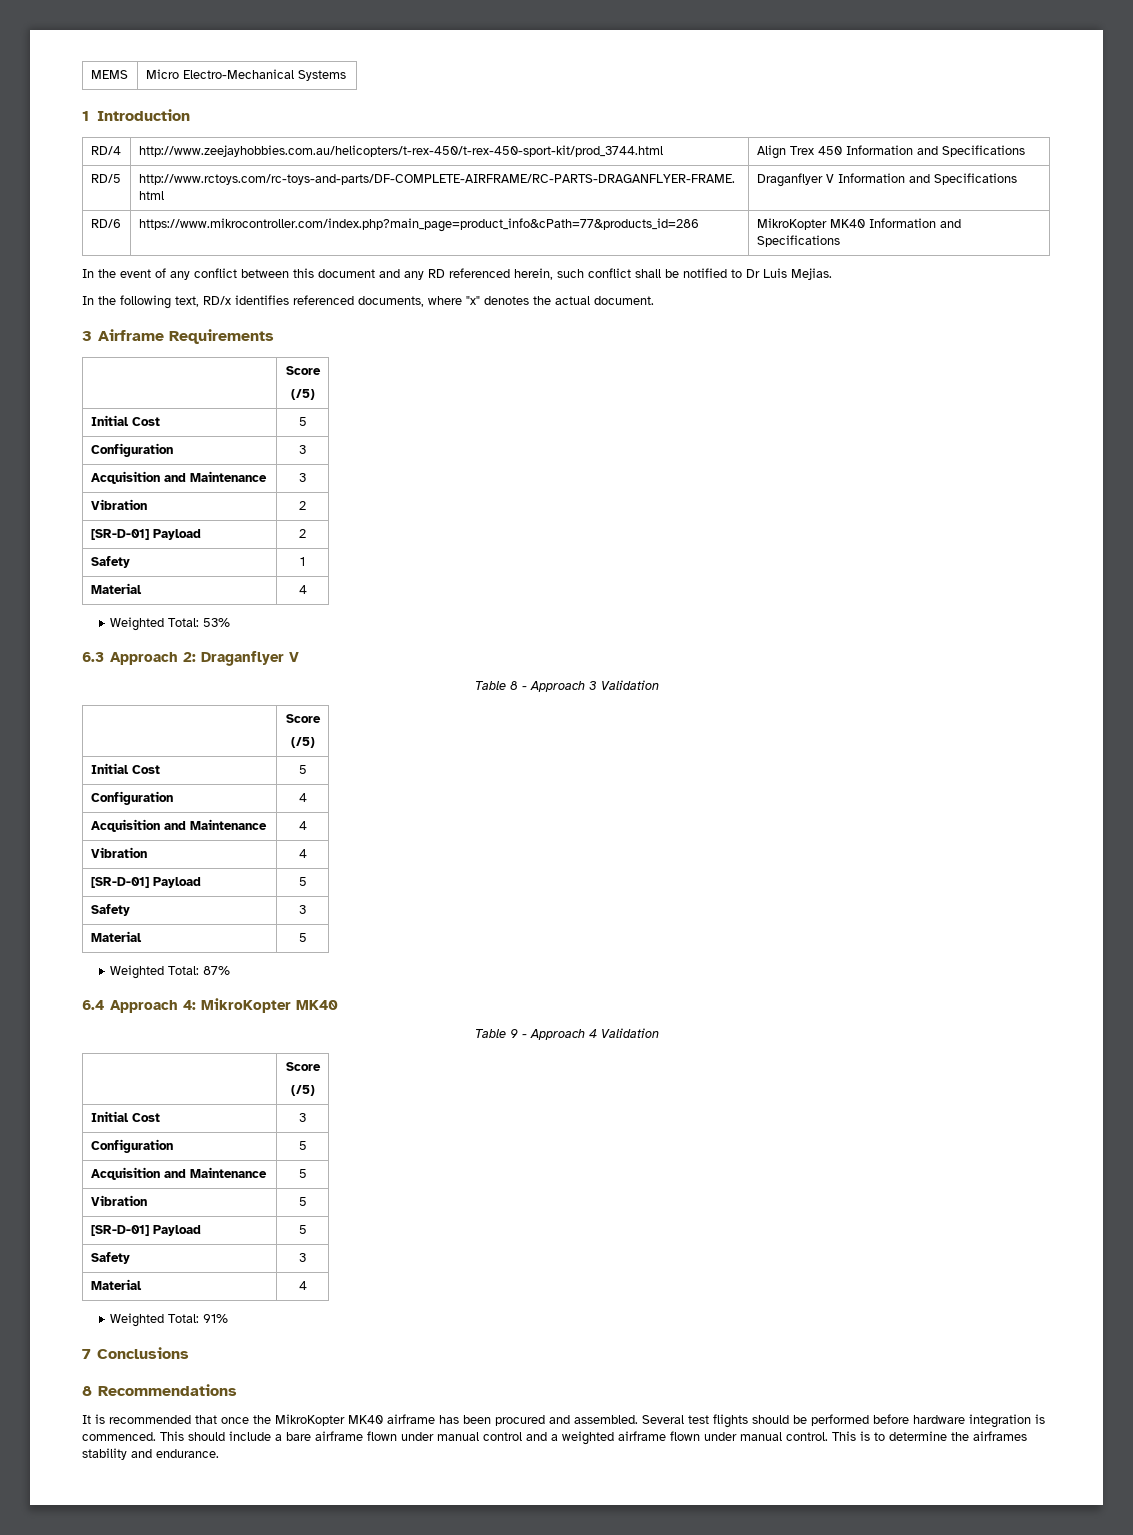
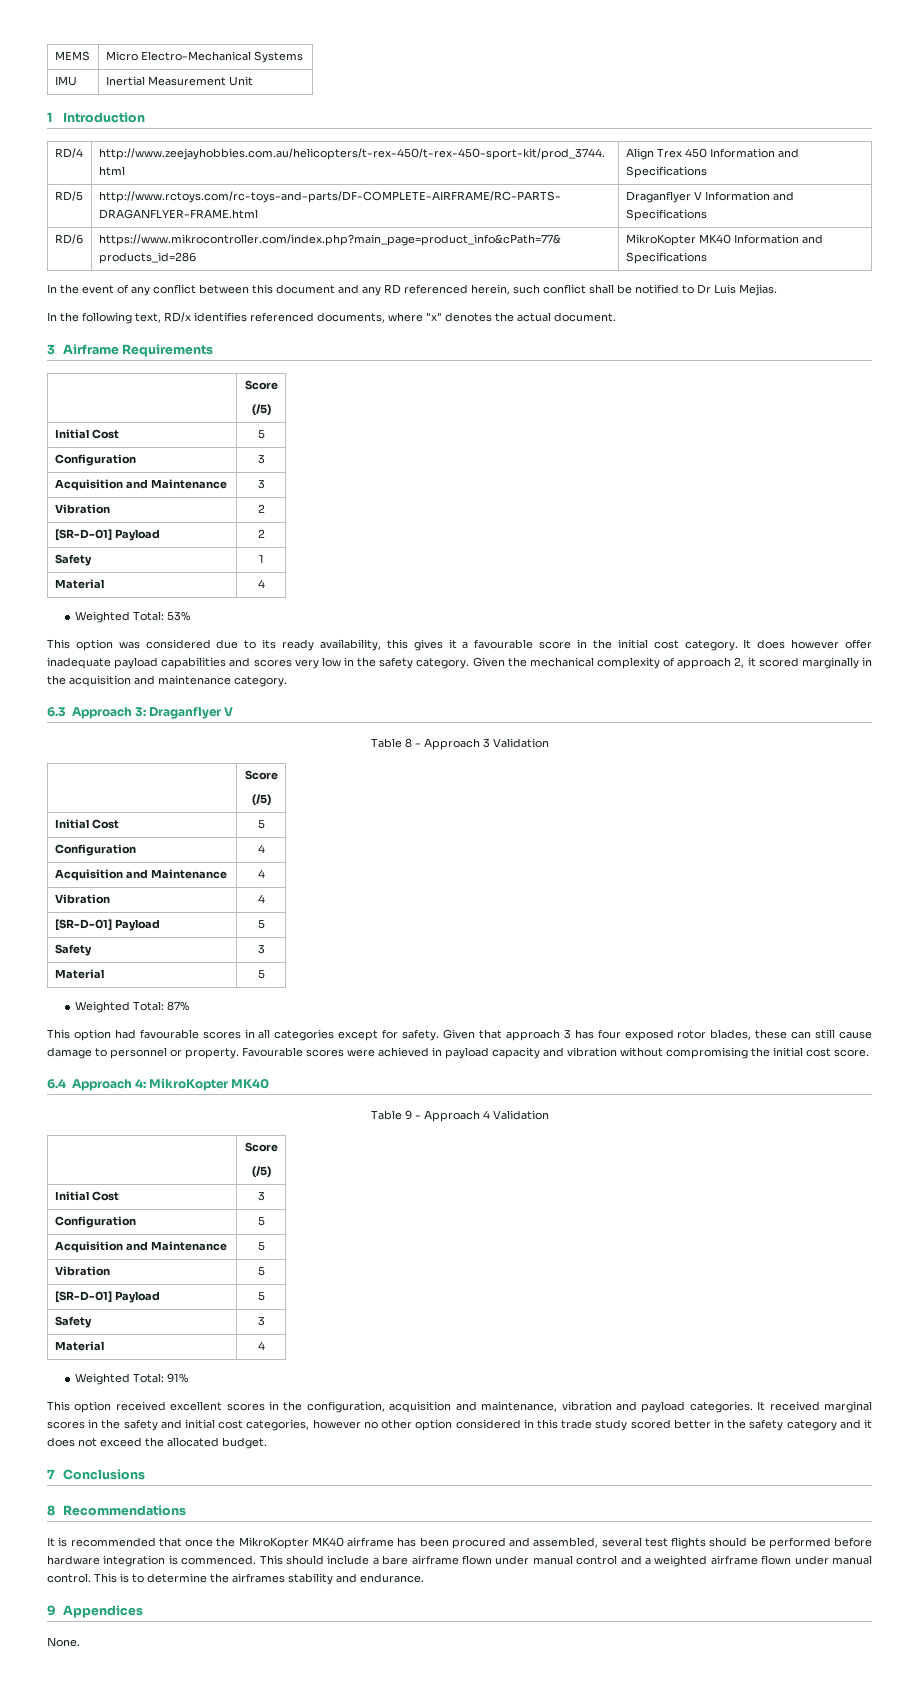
+ IMU | Inertial Measurement Unit
+ This option was considered due to its ready availability, this gives it a favourable score in the initial cost category. It does however offer inadequate payload capabilities and scores very low in the safety category. Given the mechanical complexity of approach 2, it scored marginally in the acquisition and maintenance category.
- 6.3 Approach 2: Draganflyer V
+ 6.3 Approach 3: Draganflyer V
+ This option had favourable scores in all categories except for safety. Given that approach 3 has four exposed rotor blades, these can still cause damage to personnel or property. Favourable scores were achieved in payload capacity and vibration without compromising the initial cost score.
+ This option received excellent scores in the configuration, acquisition and maintenance, vibration and payload categories. It received marginal scores in the safety and initial cost categories, however no other option considered in this trade study scored better in the safety category and it does not exceed the allocated budget.
- It is recommended that once the MikroKopter MK40 airframe has been procured and assembled. Several test flights should be performed before hardware integration is commenced.
+ It is recommended that once the MikroKopter MK40 airframe has been procured and assembled, several test flights should be performed before hardware integration is commenced.
+ 9 Appendices
+ None.

